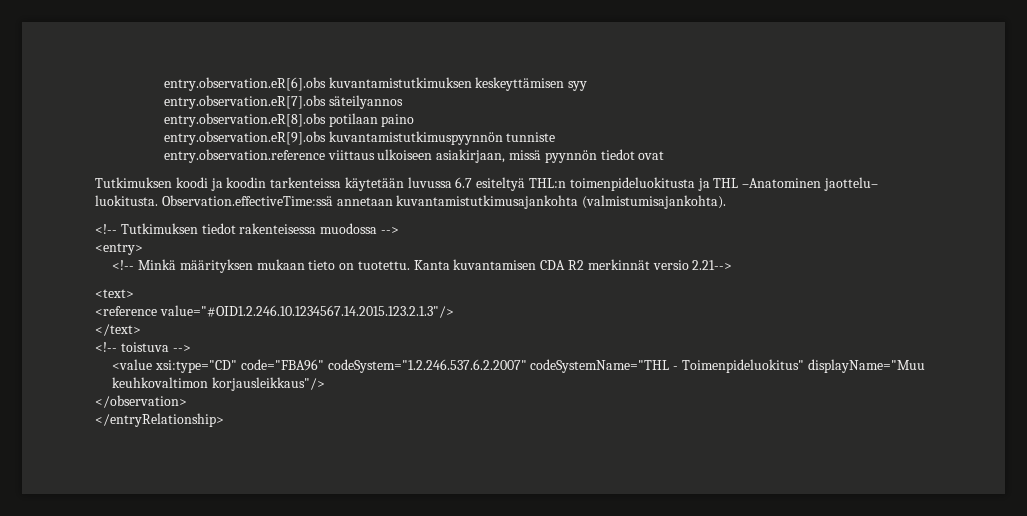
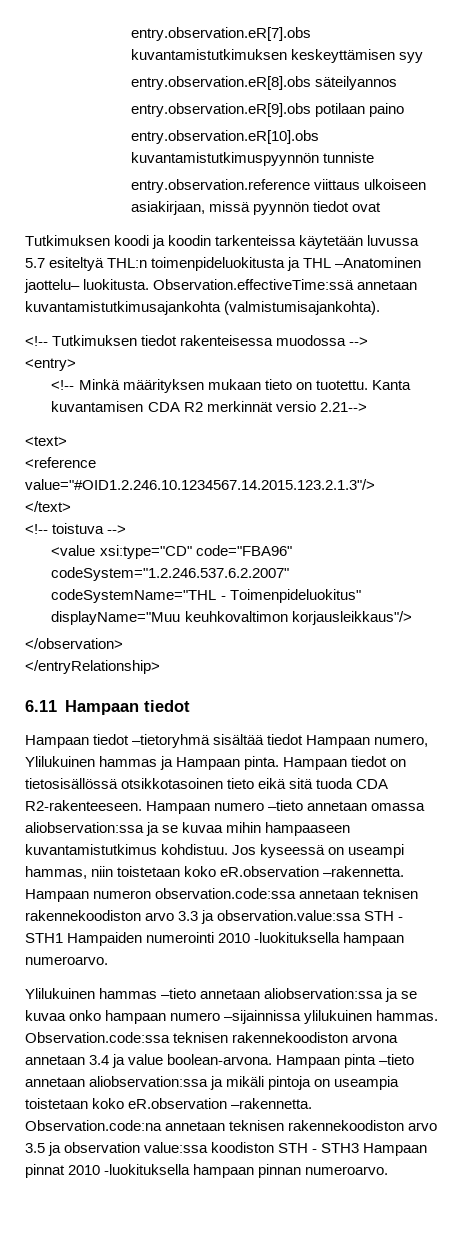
- entry.observation.eR[6].obs kuvantamistutkimuksen keskeyttämisen syy
+ entry.observation.eR[7].obs kuvantamistutkimuksen keskeyttämisen syy
- entry.observation.eR[7].obs säteilyannos
+ entry.observation.eR[8].obs säteilyannos
- entry.observation.eR[8].obs potilaan paino
+ entry.observation.eR[9].obs potilaan paino
- entry.observation.eR[9].obs kuvantamistutkimuspyynnön tunniste
+ entry.observation.eR[10].obs kuvantamistutkimuspyynnön tunniste
- Tutkimuksen koodi ja koodin tarkenteissa käytetään luvussa 6.7 esiteltyä THL:n toimenpideluokitusta ja THL –Anatominen jaottelu– luokitusta.
+ Tutkimuksen koodi ja koodin tarkenteissa käytetään luvussa 5.7 esiteltyä THL:n toimenpideluokitusta ja THL –Anatominen jaottelu– luokitusta.
+ 6.11 Hampaan tiedot
+ Hampaan tiedot –tietoryhmä sisältää tiedot Hampaan numero, Ylilukuinen hammas ja Hampaan pinta. Hampaan tiedot on tietosisällössä otsikkotasoinen tieto eikä sitä tuoda CDA R2-rakenteeseen. Hampaan numero –tieto annetaan omassa aliobservation:ssa ja se kuvaa mihin hampaaseen kuvantamistutkimus kohdistuu. Jos kyseessä on useampi hammas, niin toistetaan koko eR.observation –rakennetta. Hampaan numeron observation.code:ssa annetaan teknisen rakennekoodiston arvo 3.3 ja observation.value:ssa STH - STH1 Hampaiden numerointi 2010 -luokituksella hampaan numeroarvo.
+ Ylilukuinen hammas –tieto annetaan aliobservation:ssa ja se kuvaa onko hampaan numero –sijainnissa ylilukuinen hammas. Observation.code:ssa teknisen rakennekoodiston arvona annetaan 3.4 ja value boolean-arvona. Hampaan pinta –tieto annetaan aliobservation:ssa ja mikäli pintoja on useampia toistetaan koko eR.observation –rakennetta. Observation.code:na annetaan teknisen rakennekoodiston arvo 3.5 ja observation value:ssa koodiston STH - STH3 Hampaan pinnat 2010 -luokituksella hampaan pinnan numeroarvo.

